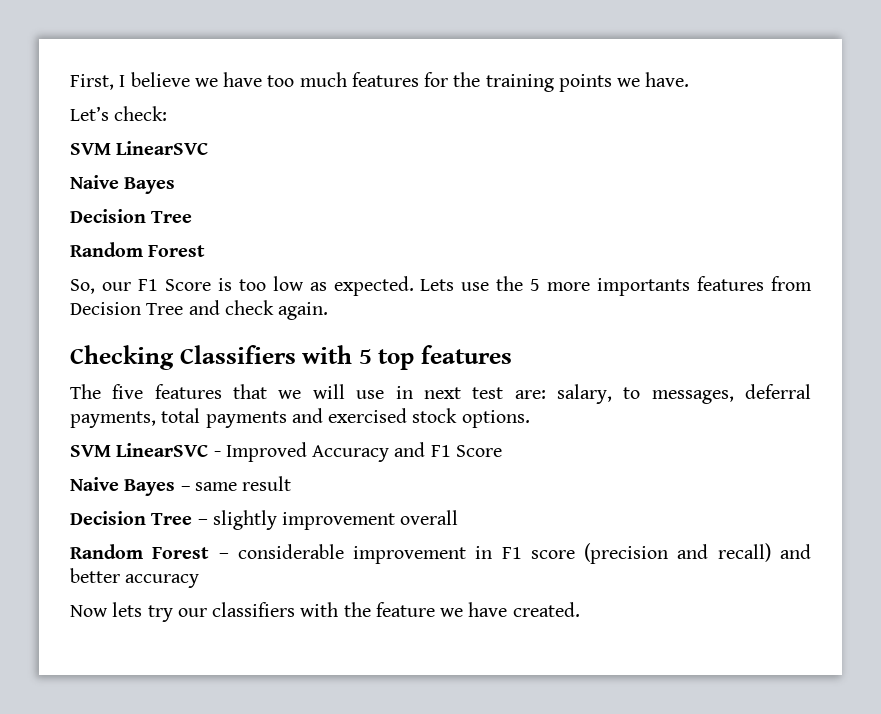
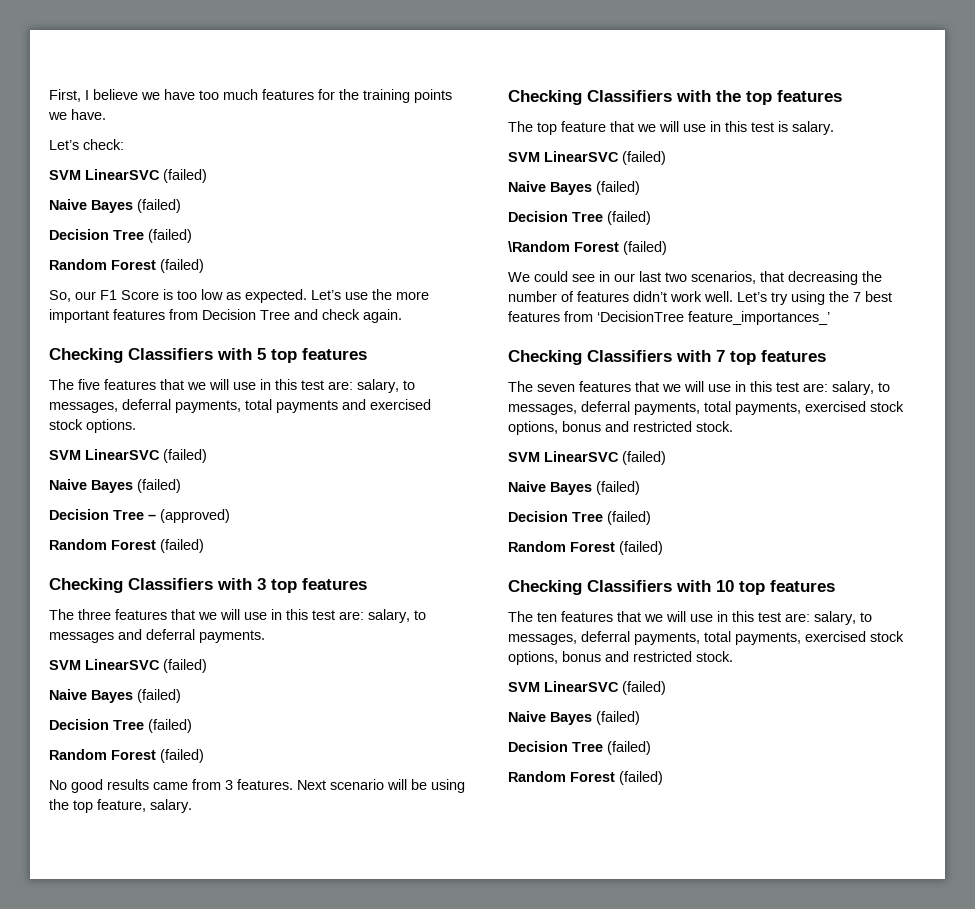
  Let’s check:
- SVM LinearSVC
- Naive Bayes
- Decision Tree
- Random Forest
+ SVM LinearSVC (failed)
+ Naive Bayes (failed)
+ Decision Tree (failed)
+ Random Forest (failed)
- Lets use the 5 more importants features from Decision Tree and check again.
+ Let’s use the more important features from Decision Tree and check again.
- The five features that we will use in next test are: salary, to messages, deferral payments, total payments and exercised stock options.
- SVM LinearSVC - Improved Accuracy and F1 Score
- Naive Bayes – same result
+ The five features that we will use in this test are: salary, to messages, deferral payments, total payments and exercised stock options.
+ SVM LinearSVC (failed)
+ Naive Bayes (failed)
- Decision Tree – slightly improvement overall
- Random Forest – considerable improvement in F1 score (precision and recall) and better accuracy
- Now lets try our classifiers with the feature we have created.
+ Decision Tree – (approved)
+ Random Forest (failed)
+ Checking Classifiers with 3 top features
+ The three features that we will use in this test are: salary, to messages and deferral payments.
+ SVM LinearSVC (failed)
+ Naive Bayes (failed)
+ Decision Tree (failed)
+ Random Forest (failed)
+ No good results came from 3 features. Next scenario will be using the top feature, salary.
+ Checking Classifiers with the top features
+ The top feature that we will use in this test is salary.
+ SVM LinearSVC (failed)
+ Naive Bayes (failed)
+ Decision Tree (failed)
+ \Random Forest (failed)
+ We could see in our last two scenarios, that decreasing the number of features didn’t work well. Let’s try using the 7 best features from ‘DecisionTree feature_importances_’
+ Checking Classifiers with 7 top features
+ The seven features that we will use in this test are: salary, to messages, deferral payments, total payments, exercised stock options, bonus and restricted stock.
+ SVM LinearSVC (failed)
+ Naive Bayes (failed)
+ Decision Tree (failed)
+ Random Forest (failed)
+ Checking Classifiers with 10 top features
+ The ten features that we will use in this test are: salary, to messages, deferral payments, total payments, exercised stock options, bonus and restricted stock.
+ SVM LinearSVC (failed)
+ Naive Bayes (failed)
+ Decision Tree (failed)
+ Random Forest (failed)

